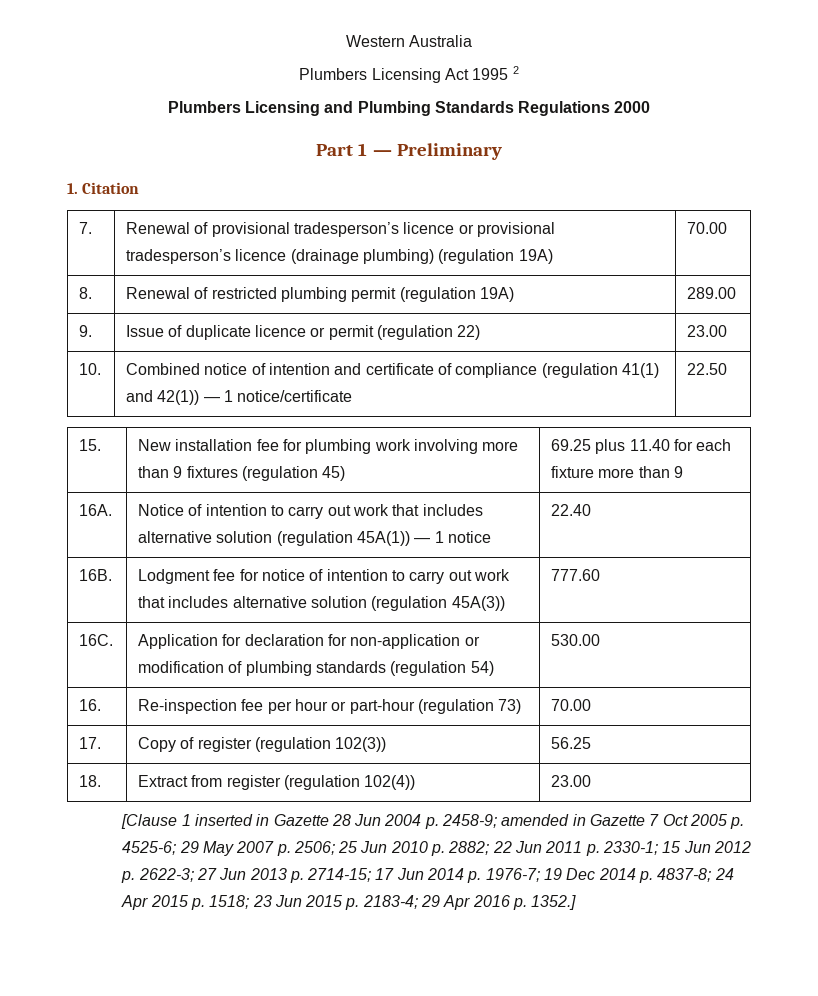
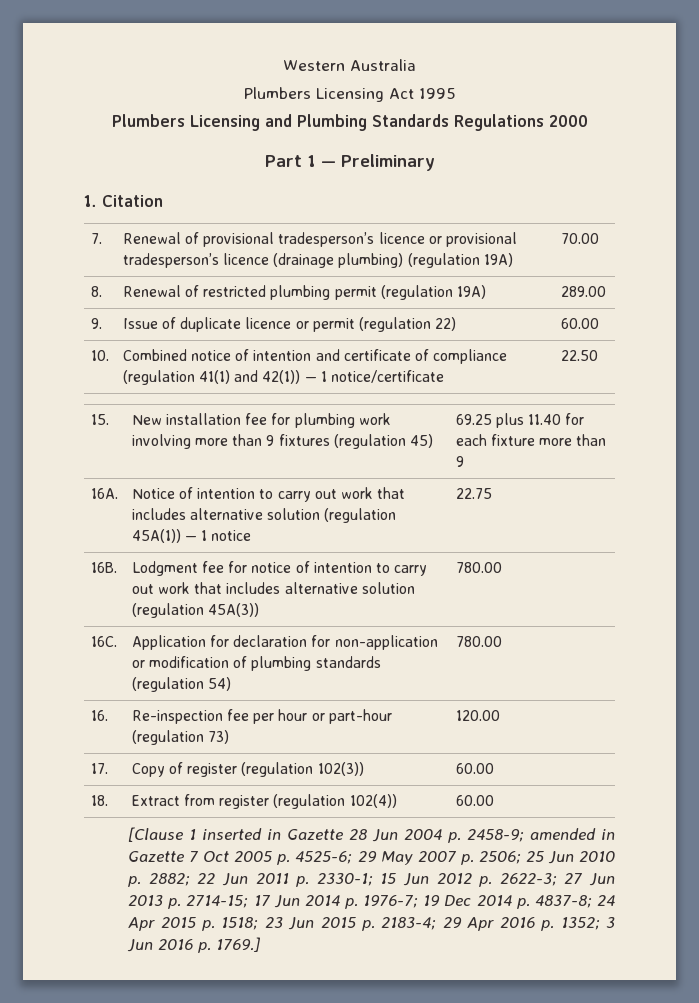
- Plumbers Licensing Act 1995 2
+ Plumbers Licensing Act 1995
- 9. | Issue of duplicate licence or permit (regulation 22) | 23.00
+ 9. | Issue of duplicate licence or permit (regulation 22) | 60.00
- 16A. | Notice of intention to carry out work that includes alternative solution (regulation 45A(1)) — 1 notice | 22.40
+ 16A. | Notice of intention to carry out work that includes alternative solution (regulation 45A(1)) — 1 notice | 22.75
- 16B. | Lodgment fee for notice of intention to carry out work that includes alternative solution (regulation 45A(3)) | 777.60
+ 16B. | Lodgment fee for notice of intention to carry out work that includes alternative solution (regulation 45A(3)) | 780.00
- 16C. | Application for declaration for non-application or modification of plumbing standards (regulation 54) | 530.00
+ 16C. | Application for declaration for non-application or modification of plumbing standards (regulation 54) | 780.00
- 16. | Re-inspection fee per hour or part-hour (regulation 73) | 70.00
+ 16. | Re-inspection fee per hour or part-hour (regulation 73) | 120.00
- 17. | Copy of register (regulation 102(3)) | 56.25
+ 17. | Copy of register (regulation 102(3)) | 60.00
- 18. | Extract from register (regulation 102(4)) | 23.00
+ 18. | Extract from register (regulation 102(4)) | 60.00
- 29 Apr 2016 p. 1352.]
+ 29 Apr 2016 p. 1352; 3 Jun 2016 p. 1769.]

